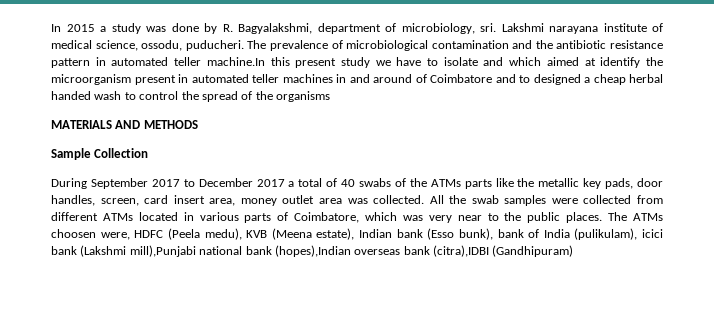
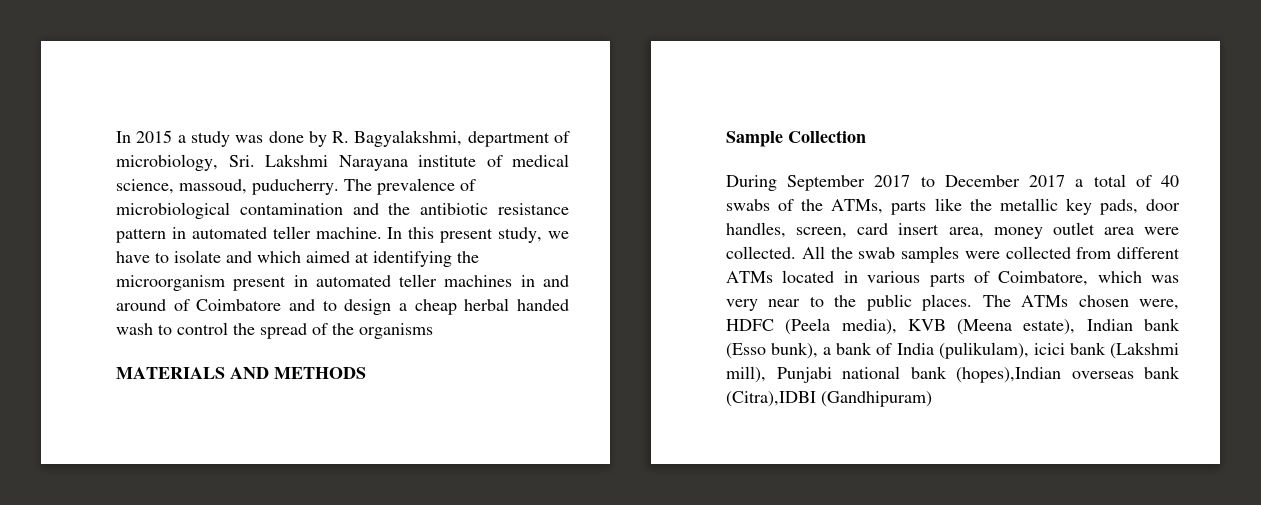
- In 2015 a study was done by R. Bagyalakshmi, department of microbiology, sri. Lakshmi narayana institute of medical science, ossodu, puducheri.
+ In 2015 a study was done by R. Bagyalakshmi, department of microbiology, Sri. Lakshmi Narayana institute of medical science, massoud, puducherry.
- The prevalence of microbiological contamination and the antibiotic resistance pattern in automated teller machine.In this present study we have to isolate and which aimed at identify the microorganism present in automated teller machines in and around of Coimbatore and to designed a cheap herbal handed wash to control the spread of the organisms
+ The prevalence of microbiological contamination and the antibiotic resistance pattern in automated teller machine. In this present study, we have to isolate and which aimed at identifying the microorganism present in automated teller machines in and around of Coimbatore and to design a cheap herbal handed wash to control the spread of the organisms
- During September 2017 to December 2017 a total of 40 swabs of the ATMs parts like the metallic key pads, door handles, screen, card insert area, money outlet area was collected.
+ During September 2017 to December 2017 a total of 40 swabs of the ATMs, parts like the metallic key pads, door handles, screen, card insert area, money outlet area were collected.
- The ATMs choosen were, HDFC (Peela medu), KVB (Meena estate), Indian bank (Esso bunk), bank of India (pulikulam), icici bank (Lakshmi mill),Punjabi national bank (hopes),Indian overseas bank (citra),IDBI (Gandhipuram)
+ The ATMs chosen were, HDFC (Peela media), KVB (Meena estate), Indian bank (Esso bunk), a bank of India (pulikulam), icici bank (Lakshmi mill), Punjabi national bank (hopes),Indian overseas bank (Citra),IDBI (Gandhipuram)

